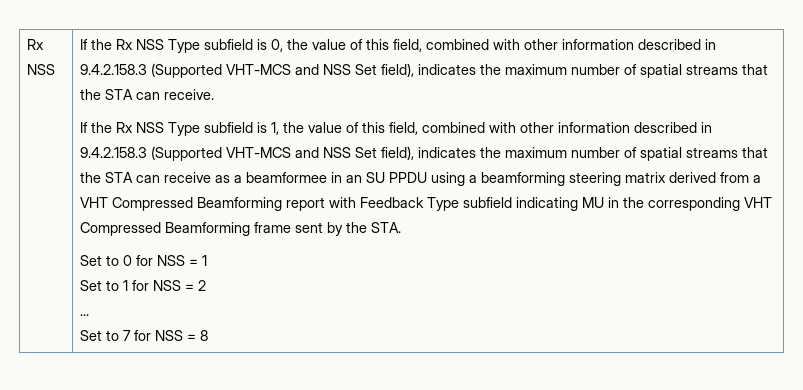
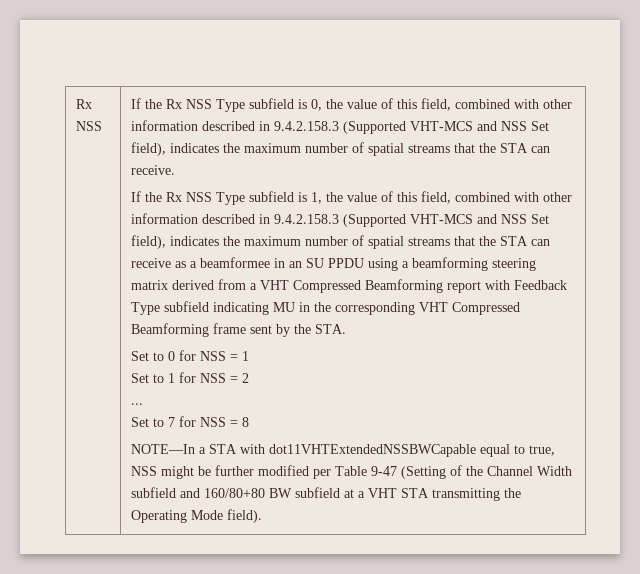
+ NOTE—In a STA with dot11VHTExtendedNSSBWCapable equal to true, NSS might be further modified per Table 9-47 (Setting of the Channel Width subfield and 160/80+80 BW subfield at a VHT STA transmitting the Operating Mode field).

